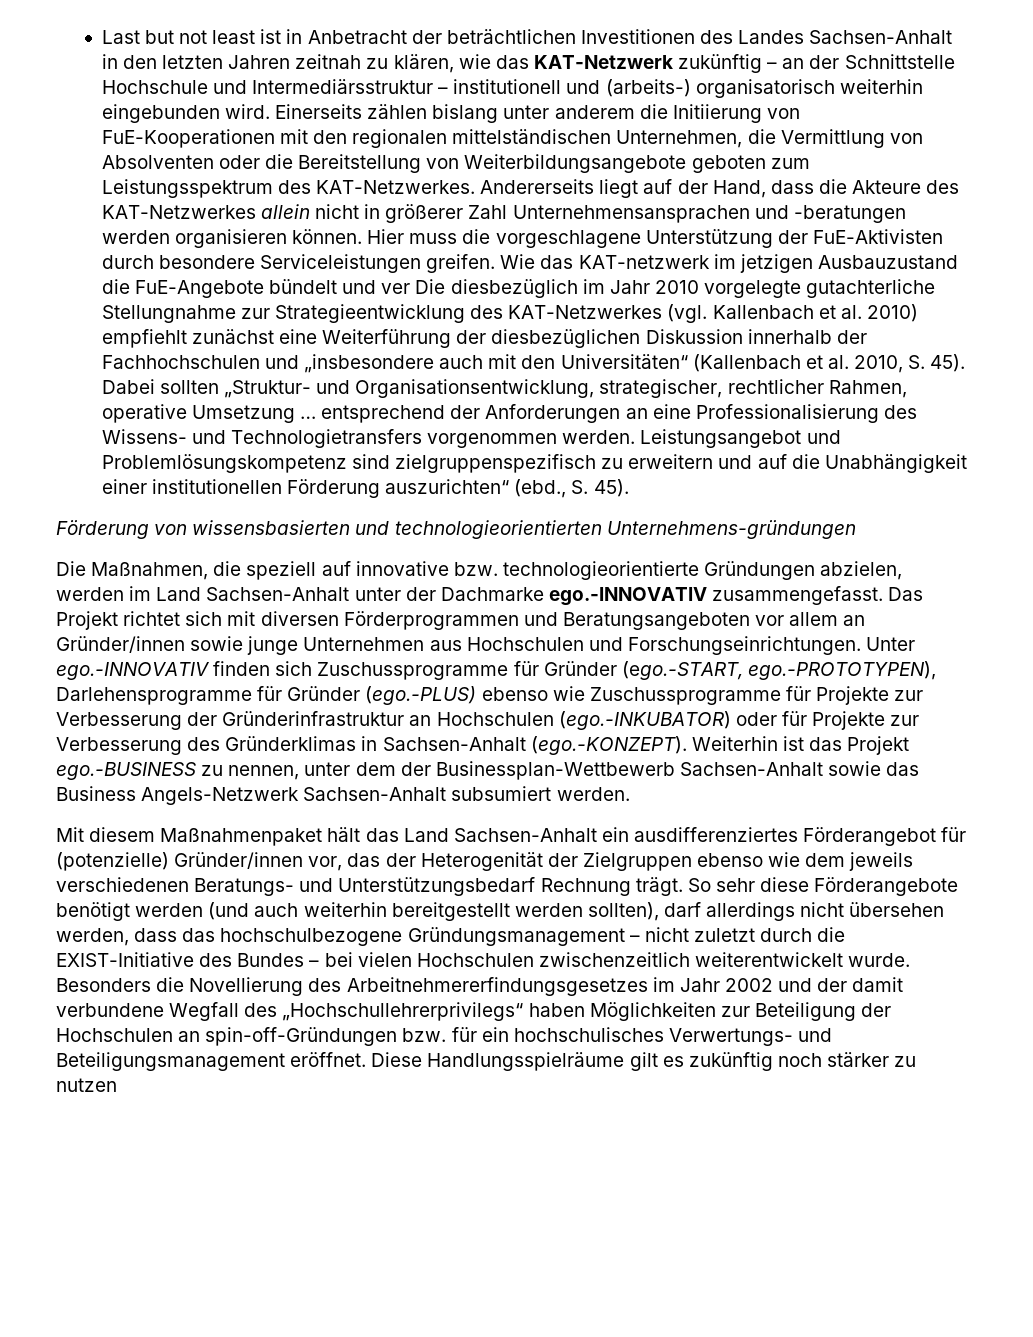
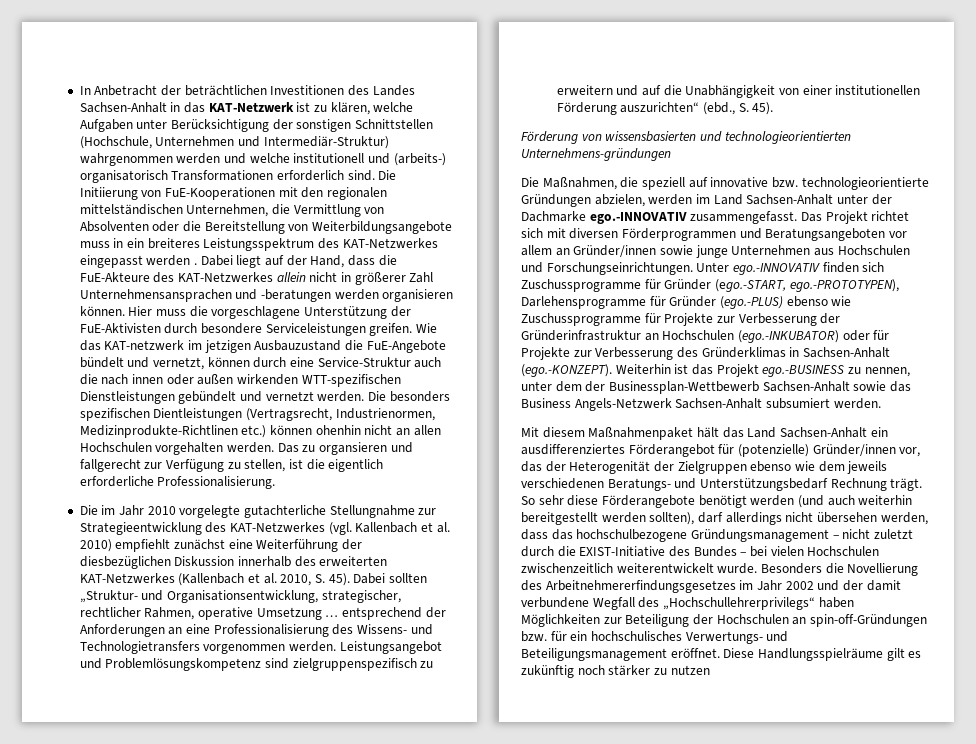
- Last but not least ist in Anbetracht der beträchtlichen Investitionen des Landes Sachsen-Anhalt in den letzten Jahren zeitnah zu klären, wie das KAT-Netzwerk zukünftig – an der Schnittstelle Hochschule und Intermediärsstruktur – institutionell und (arbeits-) organisatorisch weiterhin eingebunden wird. Einerseits zählen bislang unter anderem die Initiierung von FuE-Kooperationen mit den regionalen mittelständischen Unternehmen, die Vermittlung von Absolventen oder die Bereitstellung von Weiterbildungsangebote geboten zum Leistungsspektrum des KAT-Netzwerkes. Andererseits liegt auf der Hand, dass die Akteure des KAT-Netzwerkes allein nicht in größerer Zahl Unternehmensansprachen und -beratungen werden organisieren können.
+ In Anbetracht der beträchtlichen Investitionen des Landes Sachsen-Anhalt in das KAT-Netzwerk ist zu klären, welche Aufgaben unter Berücksichtigung der sonstigen Schnittstellen (Hochschule, Unternehmen und Intermediär-Struktur) wahrgenommen werden und welche institutionell und (arbeits-) organisatorisch Transformationen erforderlich sind. Die Initiierung von FuE-Kooperationen mit den regionalen mittelständischen Unternehmen, die Vermittlung von Absolventen oder die Bereitstellung von Weiterbildungsangebote muss in ein breiteres Leistungsspektrum des KAT-Netzwerkes eingepasst werden . Dabei liegt auf der Hand, dass die FuE-Akteure des KAT-Netzwerkes allein nicht in größerer Zahl Unternehmensansprachen und -beratungen werden organisieren können.
- Wie das KAT-netzwerk im jetzigen Ausbauzustand die FuE-Angebote bündelt und ver Die diesbezüglich im Jahr 2010 vorgelegte gutachterliche Stellungnahme zur Strategieentwicklung des KAT-Netzwerkes (vgl. Kallenbach et al. 2010) empfiehlt zunächst eine Weiterführung der diesbezüglichen Diskussion innerhalb der Fachhochschulen und „insbesondere auch mit den Universitäten“ (Kallenbach et al. 2010, S. 45).
+ Wie das KAT-netzwerk im jetzigen Ausbauzustand die FuE-Angebote bündelt und vernetzt, können durch eine Service-Struktur auch die nach innen oder außen wirkenden WTT-spezifischen Dienstleistungen gebündelt und vernetzt werden. Die besonders spezifischen Dientleistungen (Vertragsrecht, Industrienormen, Medizinprodukte-Richtlinen etc.) können ohenhin nicht an allen Hochschulen vorgehalten werden. Das zu organsieren und fallgerecht zur Verfügung zu stellen, ist die eigentlich erforderliche Professionalisierung.
+ Die im Jahr 2010 vorgelegte gutachterliche Stellungnahme zur Strategieentwicklung des KAT-Netzwerkes (vgl. Kallenbach et al. 2010) empfiehlt zunächst eine Weiterführung der diesbezüglichen Diskussion innerhalb des erweiterten KAT-Netzwerkes (Kallenbach et al. 2010, S. 45).
- Leistungsangebot und Problemlösungskompetenz sind zielgruppenspezifisch zu erweitern und auf die Unabhängigkeit einer institutionellen Förderung auszurichten“ (ebd., S. 45).
+ Leistungsangebot und Problemlösungskompetenz sind zielgruppenspezifisch zu erweitern und auf die Unabhängigkeit von einer institutionellen Förderung auszurichten“ (ebd., S. 45).

